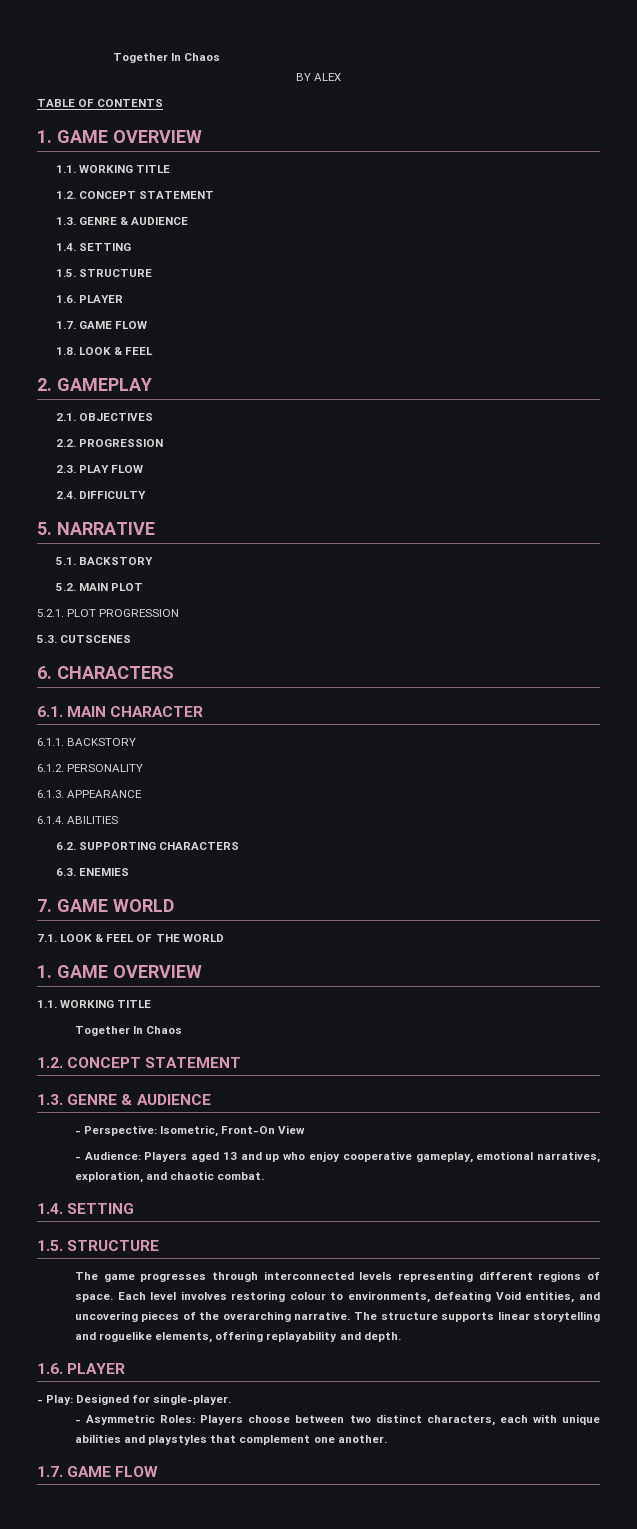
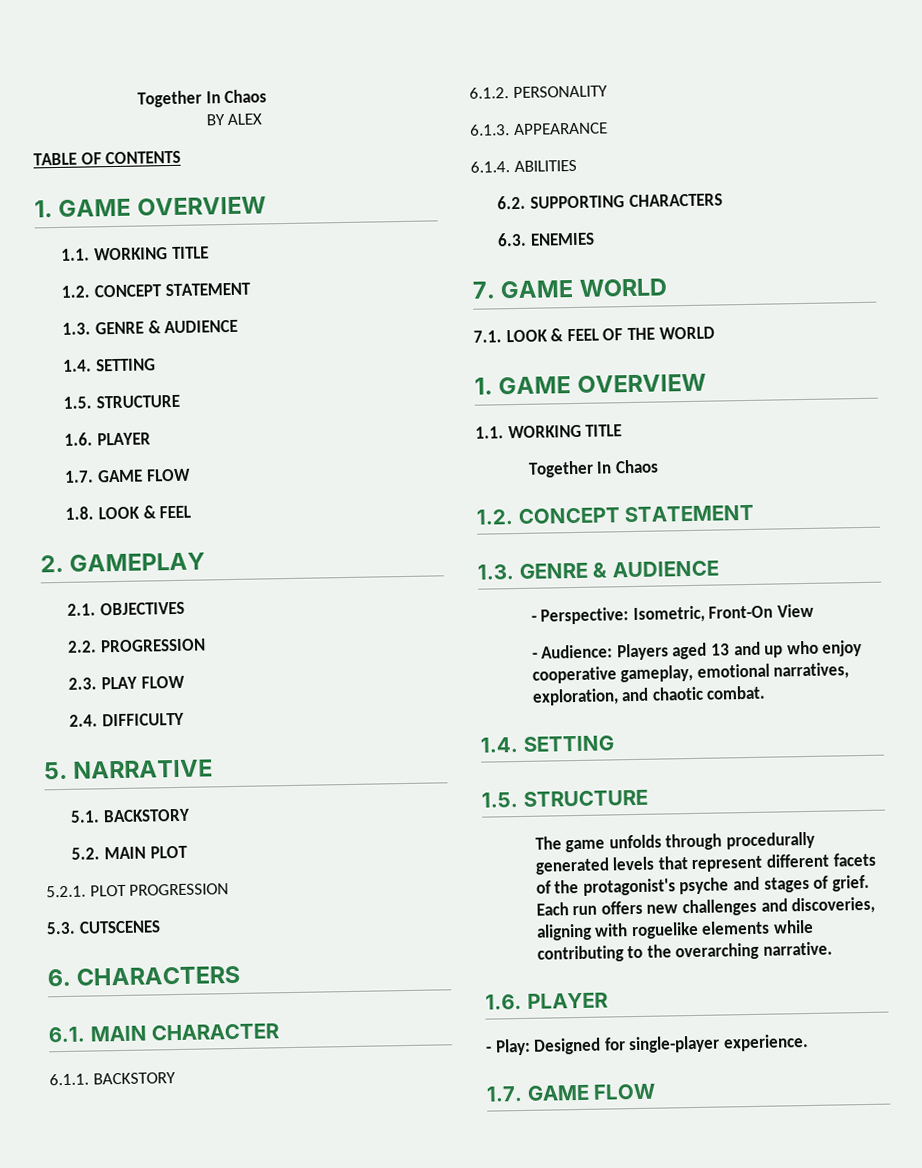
- The game progresses through interconnected levels representing different regions of space. Each level involves restoring colour to environments, defeating Void entities, and uncovering pieces of the overarching narrative. The structure supports linear storytelling and roguelike elements, offering replayability and depth.
+ The game unfolds through procedurally generated levels that represent different facets of the protagonist's psyche and stages of grief. Each run offers new challenges and discoveries, aligning with roguelike elements while contributing to the overarching narrative.
- - Play: Designed for single-player.
- - Asymmetric Roles: Players choose between two distinct characters, each with unique abilities and playstyles that complement one another.
+ - Play: Designed for single-player experience.

